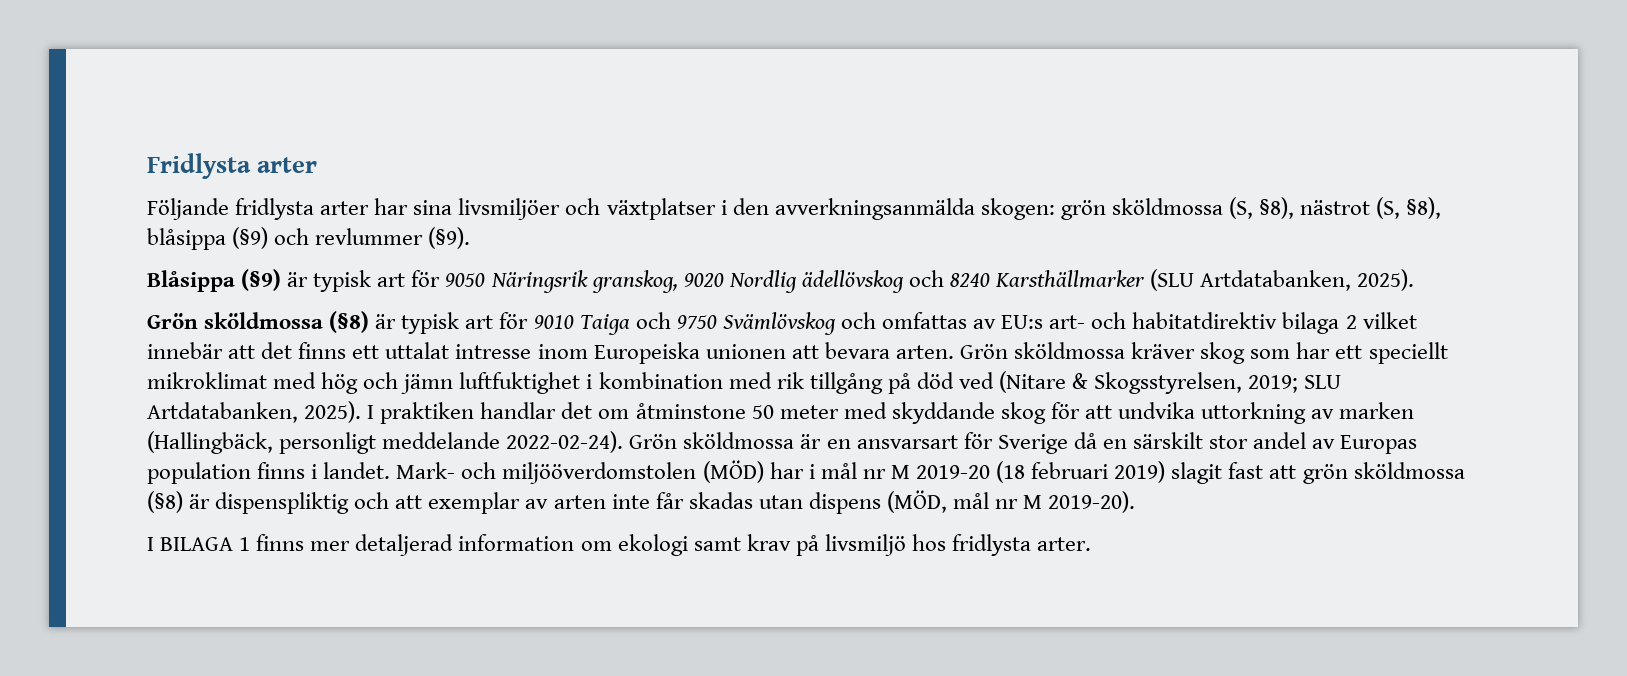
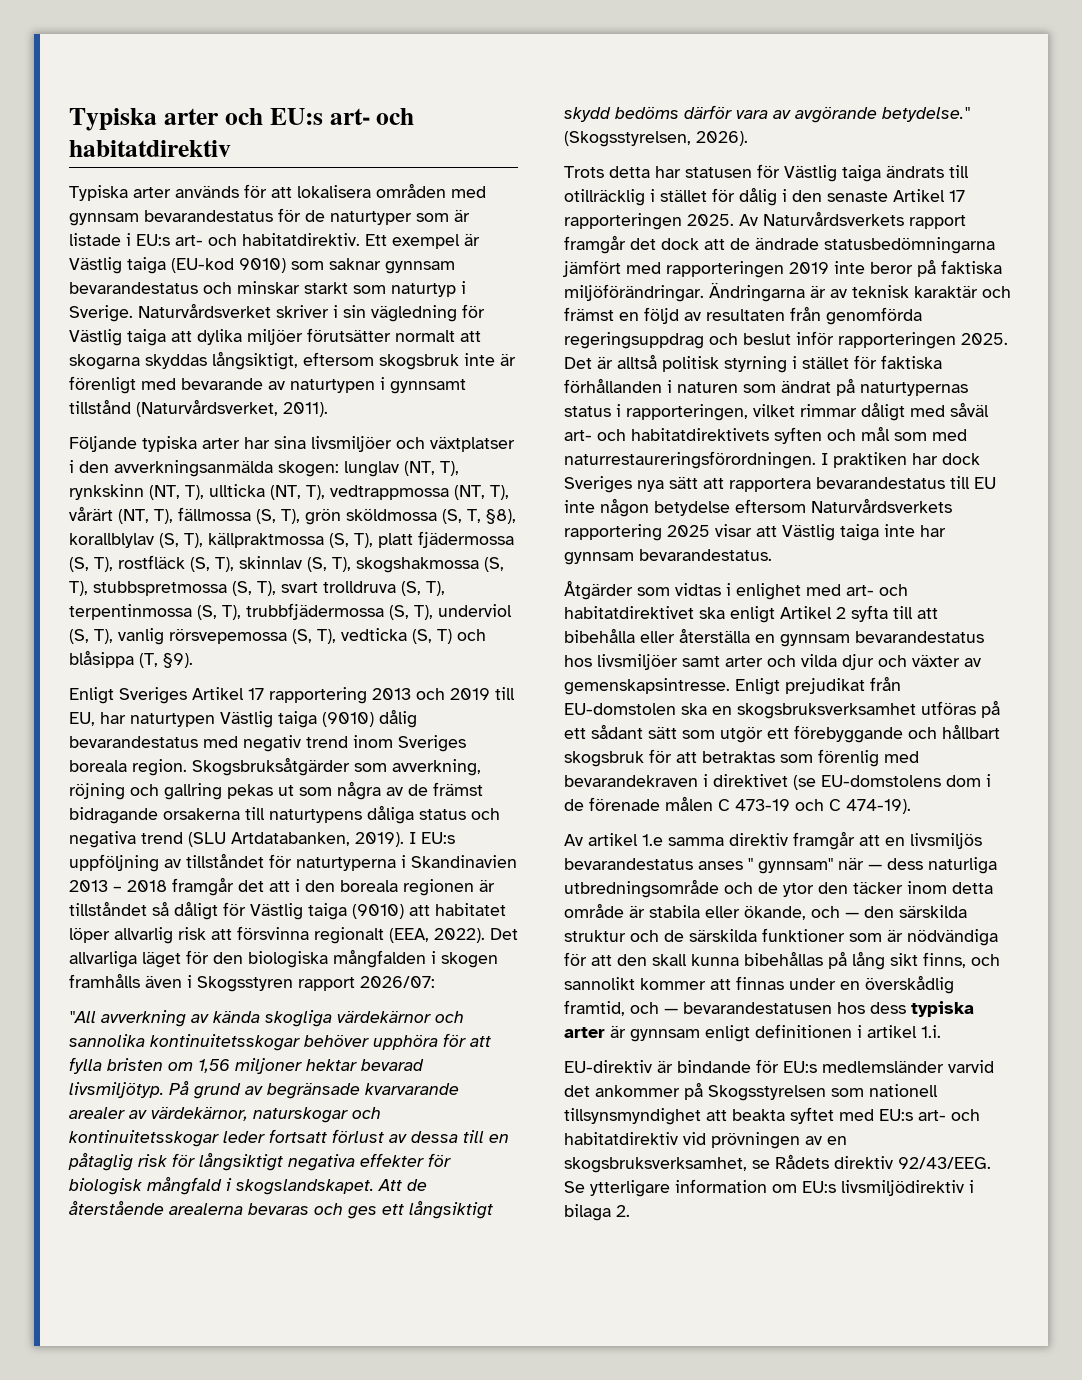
- Fridlysta arter
+ Typiska arter och EU:s art- och habitatdirektiv
+ Typiska arter används för att lokalisera områden med gynnsam bevarandestatus för de naturtyper som är listade i EU:s art- och habitatdirektiv. Ett exempel är Västlig taiga (EU-kod 9010) som saknar gynnsam bevarandestatus och minskar starkt som naturtyp i Sverige. Naturvårdsverket skriver i sin vägledning för Västlig taiga att dylika miljöer förutsätter normalt att skogarna skyddas långsiktigt, eftersom skogsbruk inte är förenligt med bevarande av naturtypen i gynnsamt tillstånd (Naturvårdsverket, 2011).
- Följande fridlysta arter har sina livsmiljöer och växtplatser i den avverkningsanmälda skogen: grön sköldmossa (S, §8), nästrot (S, §8), blåsippa (§9) och revlummer (§9).
- Blåsippa (§9) är typisk art för 9050 Näringsrik granskog, 9020 Nordlig ädellövskog och 8240 Karsthällmarker (SLU Artdatabanken, 2025).
- Grön sköldmossa (§8) är typisk art för 9010 Taiga och 9750 Svämlövskog och omfattas av EU:s art- och habitatdirektiv bilaga 2 vilket innebär att det finns ett uttalat intresse inom Europeiska unionen att bevara arten. Grön sköldmossa kräver skog som har ett speciellt mikroklimat med hög och jämn luftfuktighet i kombination med rik tillgång på död ved (Nitare & Skogsstyrelsen, 2019; SLU Artdatabanken, 2025). I praktiken handlar det om åtminstone 50 meter med skyddande skog för att undvika uttorkning av marken (Hallingbäck, personligt meddelande 2022-02-24). Grön sköldmossa är en ansvarsart för Sverige då en särskilt stor andel av Europas population finns i landet. Mark- och miljööverdomstolen (MÖD) har i mål nr M 2019-20 (18 februari 2019) slagit fast att grön sköldmossa (§8) är dispenspliktig och att exemplar av arten inte får skadas utan dispens (MÖD, mål nr M 2019-20).
- I BILAGA 1 finns mer detaljerad information om ekologi samt krav på livsmiljö hos fridlysta arter.
+ Följande typiska arter har sina livsmiljöer och växtplatser i den avverkningsanmälda skogen: lunglav (NT, T), rynkskinn (NT, T), ullticka (NT, T), vedtrappmossa (NT, T), vårärt (NT, T), fällmossa (S, T), grön sköldmossa (S, T, §8), korallblylav (S, T), källpraktmossa (S, T), platt fjädermossa (S, T), rostfläck (S, T), skinnlav (S, T), skogshakmossa (S, T), stubbspretmossa (S, T), svart trolldruva (S, T), terpentinmossa (S, T), trubbfjädermossa (S, T), underviol (S, T), vanlig rörsvepemossa (S, T), vedticka (S, T) och blåsippa (T, §9).
+ Enligt Sveriges Artikel 17 rapportering 2013 och 2019 till EU, har naturtypen Västlig taiga (9010) dålig bevarandestatus med negativ trend inom Sveriges boreala region. Skogsbruksåtgärder som avverkning, röjning och gallring pekas ut som några av de främst bidragande orsakerna till naturtypens dåliga status och negativa trend (SLU Artdatabanken, 2019). I EU:s uppföljning av tillståndet för naturtyperna i Skandinavien 2013 – 2018 framgår det att i den boreala regionen är tillståndet så dåligt för Västlig taiga (9010) att habitatet löper allvarlig risk att försvinna regionalt (EEA, 2022). Det allvarliga läget för den biologiska mångfalden i skogen framhålls även i Skogsstyren rapport 2026/07:
+ "All avverkning av kända skogliga värdekärnor och sannolika kontinuitetsskogar behöver upphöra för att fylla bristen om 1,56 miljoner hektar bevarad livsmiljötyp. På grund av begränsade kvarvarande arealer av värdekärnor, naturskogar och kontinuitetsskogar leder fortsatt förlust av dessa till en påtaglig risk för långsiktigt negativa effekter för biologisk mångfald i skogslandskapet. Att de återstående arealerna bevaras och ges ett långsiktigt skydd bedöms därför vara av avgörande betydelse." (Skogsstyrelsen, 2026).
+ Trots detta har statusen för Västlig taiga ändrats till otillräcklig i stället för dålig i den senaste Artikel 17 rapporteringen 2025. Av Naturvårdsverkets rapport framgår det dock att de ändrade statusbedömningarna jämfört med rapporteringen 2019 inte beror på faktiska miljöförändringar. Ändringarna är av teknisk karaktär och främst en följd av resultaten från genomförda regeringsuppdrag och beslut inför rapporteringen 2025. Det är alltså politisk styrning i stället för faktiska förhållanden i naturen som ändrat på naturtypernas status i rapporteringen, vilket rimmar dåligt med såväl art- och habitatdirektivets syften och mål som med naturrestaureringsförordningen. I praktiken har dock Sveriges nya sätt att rapportera bevarandestatus till EU inte någon betydelse eftersom Naturvårdsverkets rapportering 2025 visar att Västlig taiga inte har gynnsam bevarandestatus.
+ Åtgärder som vidtas i enlighet med art- och habitatdirektivet ska enligt Artikel 2 syfta till att bibehålla eller återställa en gynnsam bevarandestatus hos livsmiljöer samt arter och vilda djur och växter av gemenskapsintresse. Enligt prejudikat från EU-domstolen ska en skogsbruksverksamhet utföras på ett sådant sätt som utgör ett förebyggande och hållbart skogsbruk för att betraktas som förenlig med bevarandekraven i direktivet (se EU-domstolens dom i de förenade målen C 473-19 och C 474-19).
+ Av artikel 1.e samma direktiv framgår att en livsmiljös bevarandestatus anses " gynnsam" när — dess naturliga utbredningsområde och de ytor den täcker inom detta område är stabila eller ökande, och — den särskilda struktur och de särskilda funktioner som är nödvändiga för att den skall kunna bibehållas på lång sikt finns, och sannolikt kommer att finnas under en överskådlig framtid, och — bevarandestatusen hos dess typiska arter är gynnsam enligt definitionen i artikel 1.i.
+ EU-direktiv är bindande för EU:s medlemsländer varvid det ankommer på Skogsstyrelsen som nationell tillsynsmyndighet att beakta syftet med EU:s art- och habitatdirektiv vid prövningen av en skogsbruksverksamhet, se Rådets direktiv 92/43/EEG. Se ytterligare information om EU:s livsmiljödirektiv i bilaga 2.

